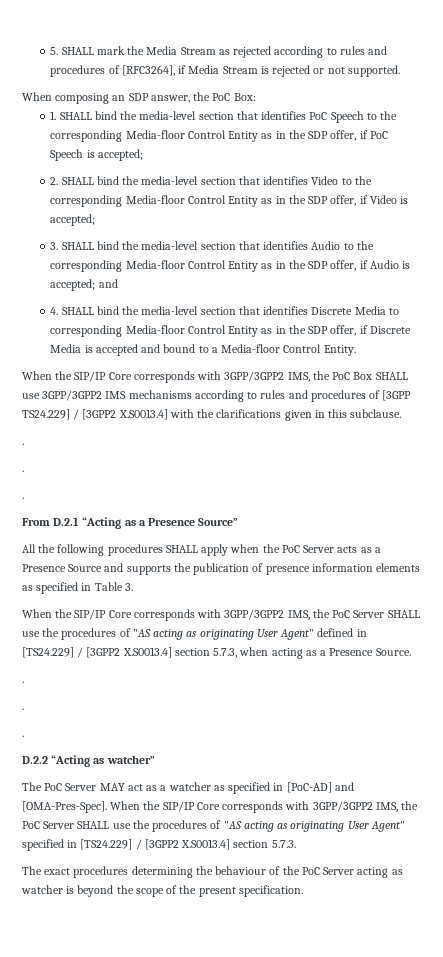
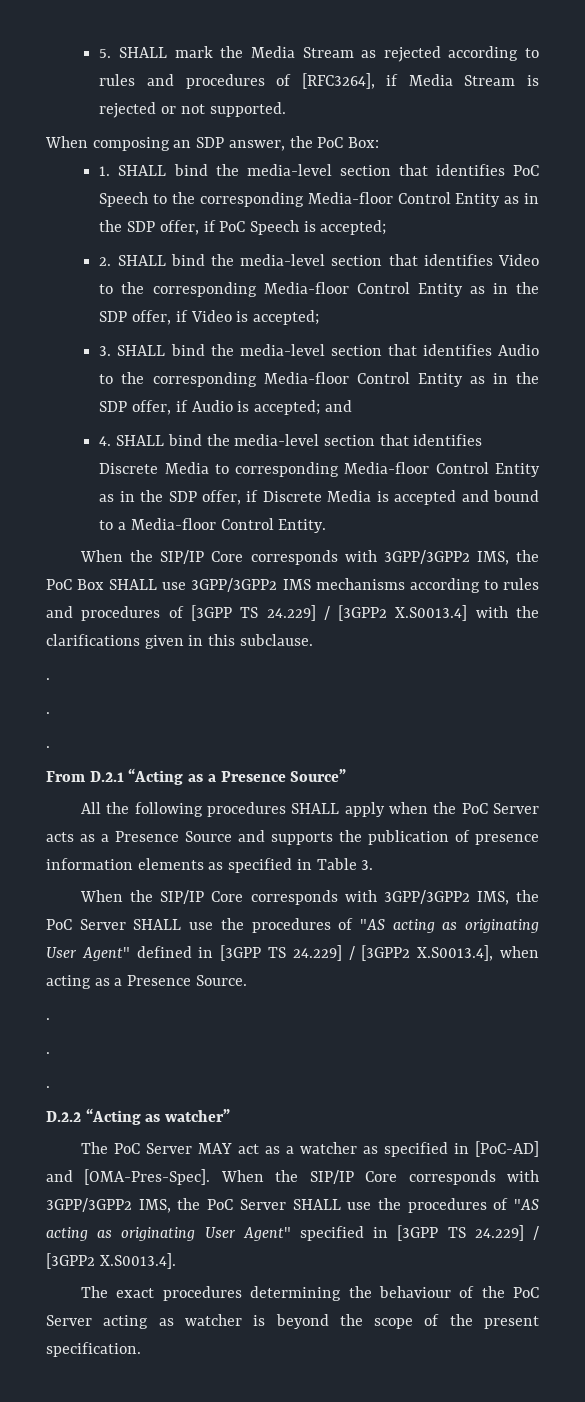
- When the SIP/IP Core corresponds with 3GPP/3GPP2 IMS, the PoC Box SHALL use 3GPP/3GPP2 IMS mechanisms according to rules and procedures of [3GPP TS24.229] / [3GPP2 X.S0013.4] with the clarifications given in this subclause.
+ When the SIP/IP Core corresponds with 3GPP/3GPP2 IMS, the PoC Box SHALL use 3GPP/3GPP2 IMS mechanisms according to rules and procedures of [3GPP TS 24.229] / [3GPP2 X.S0013.4] with the clarifications given in this subclause.
- When the SIP/IP Core corresponds with 3GPP/3GPP2 IMS, the PoC Server SHALL use the procedures of "AS acting as originating User Agent" defined in [TS24.229] / [3GPP2 X.S0013.4] section 5.7.3, when acting as a Presence Source.
+ When the SIP/IP Core corresponds with 3GPP/3GPP2 IMS, the PoC Server SHALL use the procedures of "AS acting as originating User Agent" defined in [3GPP TS 24.229] / [3GPP2 X.S0013.4], when acting as a Presence Source.
- When the SIP/IP Core corresponds with 3GPP/3GPP2 IMS, the PoC Server SHALL use the procedures of "AS acting as originating User Agent" specified in [TS24.229] / [3GPP2 X.S0013.4] section 5.7.3.
+ When the SIP/IP Core corresponds with 3GPP/3GPP2 IMS, the PoC Server SHALL use the procedures of "AS acting as originating User Agent" specified in [3GPP TS 24.229] / [3GPP2 X.S0013.4].

